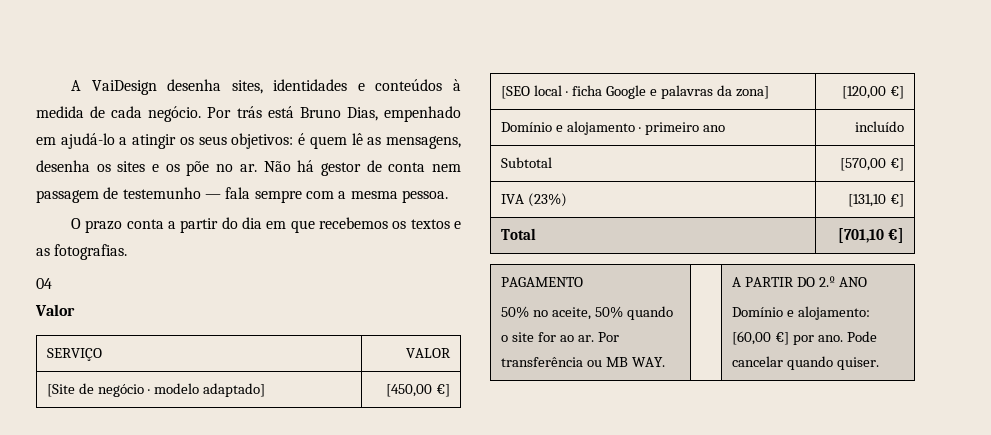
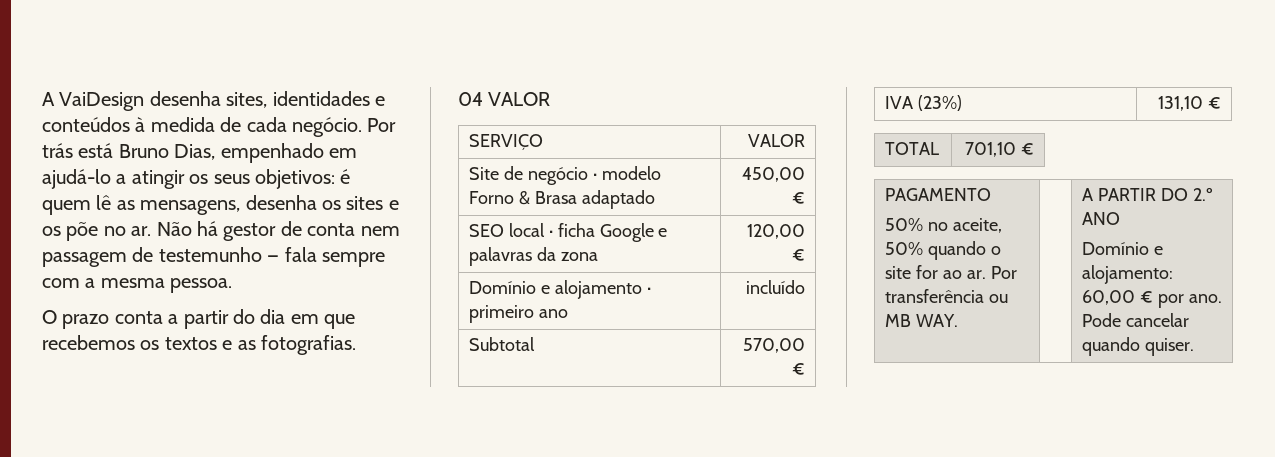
- 04
- Valor
+ 04 VALOR
- [Site de negócio · modelo adaptado] | [450,00 €]
- [SEO local · ficha Google e palavras da zona] | [120,00 €]
+ Site de negócio · modelo Forno & Brasa adaptado | 450,00 €
+ SEO local · ficha Google e palavras da zona | 120,00 €
- Subtotal | [570,00 €]
+ Subtotal | 570,00 €
- IVA (23%) | [131,10 €]
- Total | [701,10 €]
+ IVA (23%) | 131,10 €
+ TOTAL | 701,10 €
  PAGAMENTO
  50% no aceite, 50% quando o site for ao ar. Por transferência ou MB WAY. | | A PARTIR DO 2.º ANO
- Domínio e alojamento: [60,00 €] por ano. Pode cancelar quando quiser.
+ Domínio e alojamento: 60,00 € por ano. Pode cancelar quando quiser.

